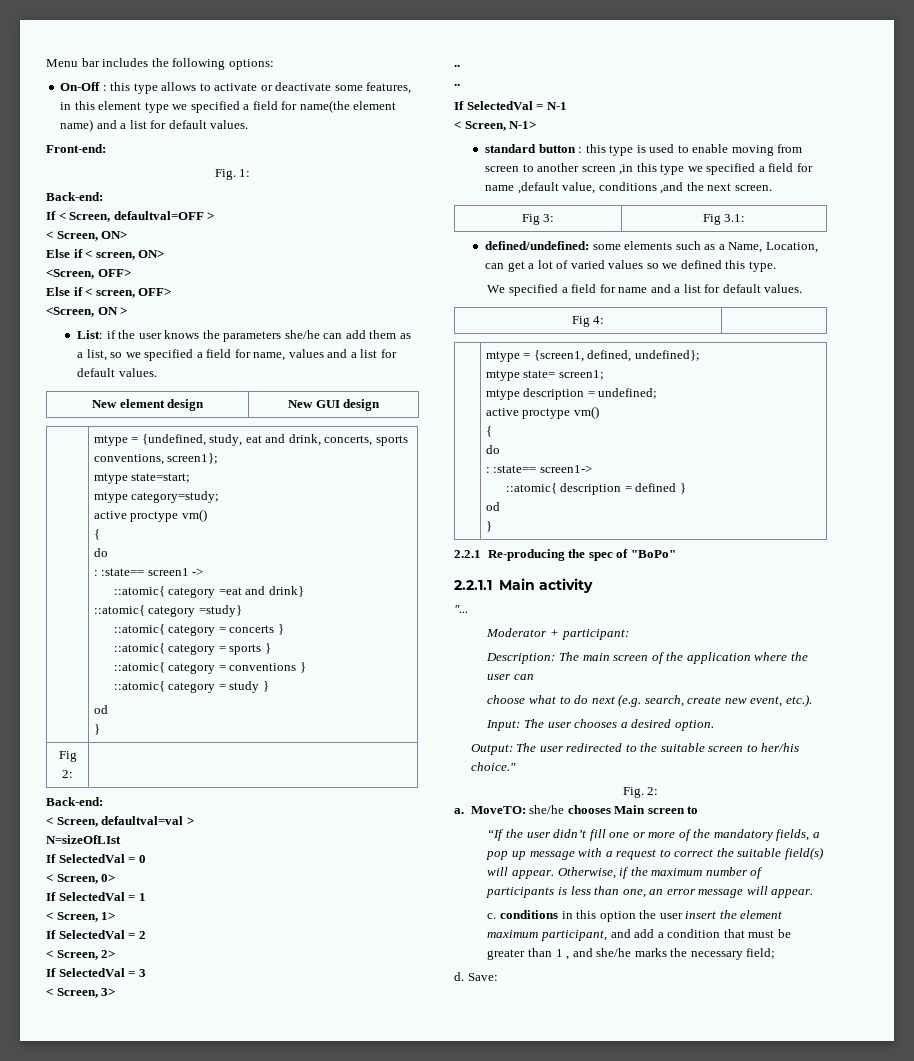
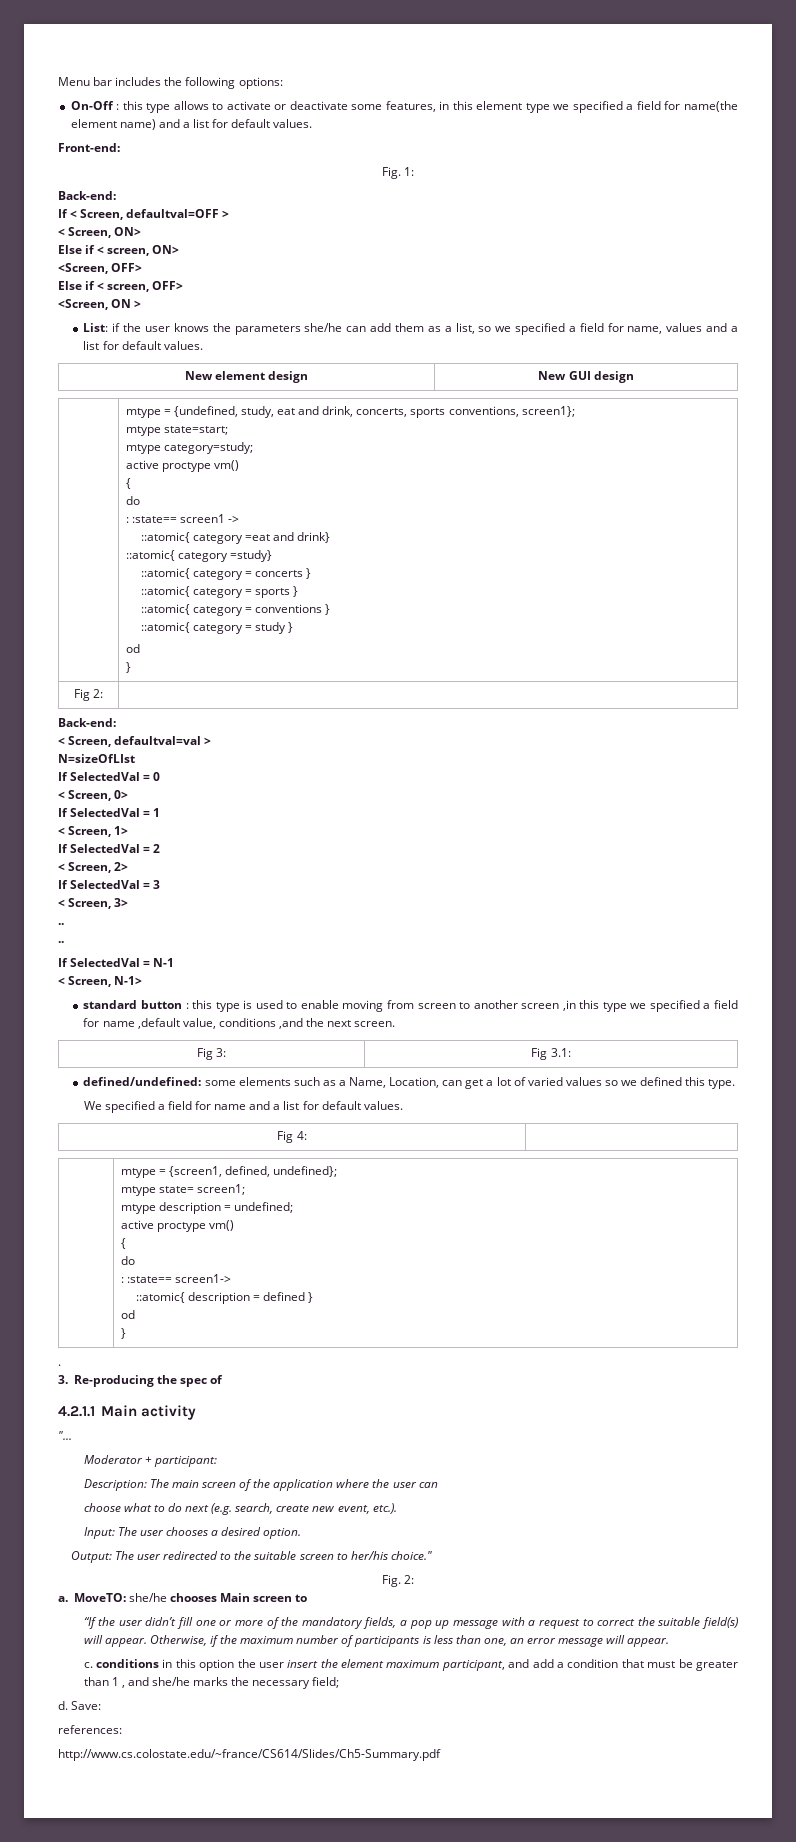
- 2.2.1 Re-producing the spec of "BoPo"
- 2.2.1.1 Main activity
+ .
+ 3. Re-producing the spec of
+ 4.2.1.1 Main activity
+ references:
+ http://www.cs.colostate.edu/~france/CS614/Slides/Ch5-Summary.pdf

